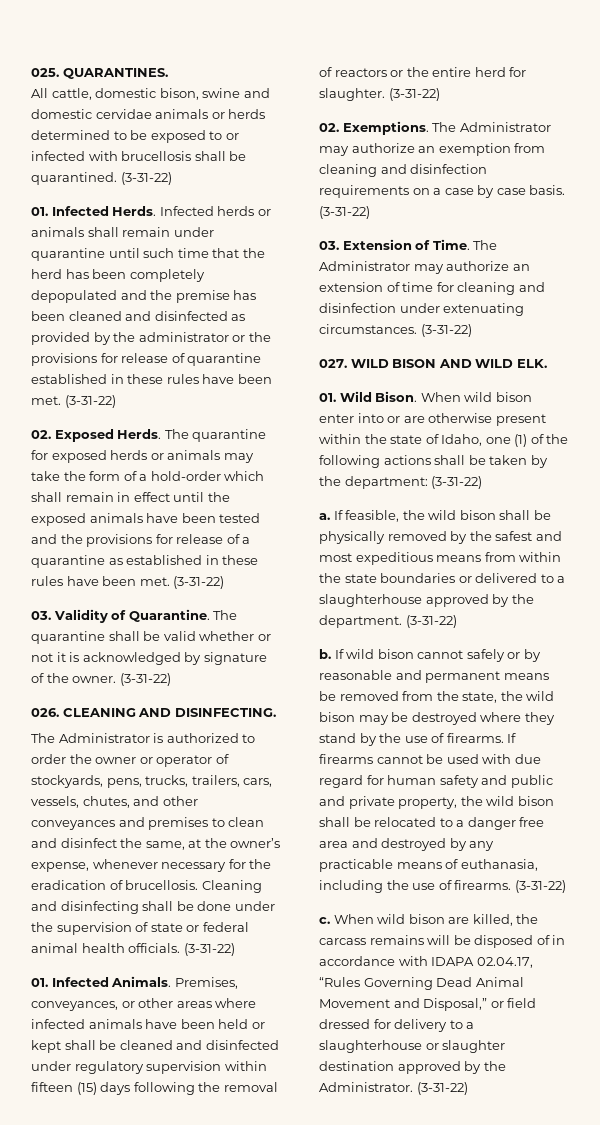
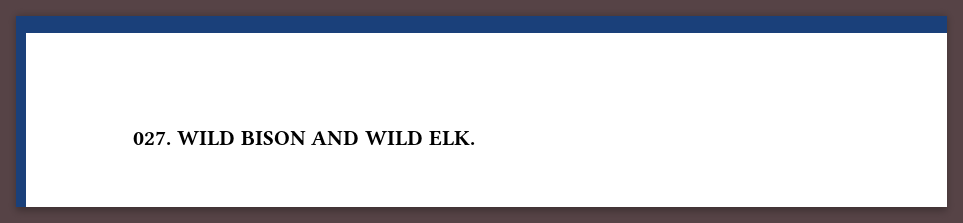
- 025. QUARANTINES.
- All cattle, domestic bison, swine and domestic cervidae animals or herds determined to be exposed to or infected with brucellosis shall be quarantined. (3-31-22)
- 01. Infected Herds. Infected herds or animals shall remain under quarantine until such time that the herd has been completely depopulated and the premise has been cleaned and disinfected as provided by the administrator or the provisions for release of quarantine established in these rules have been met. (3-31-22)
- 02. Exposed Herds. The quarantine for exposed herds or animals may take the form of a hold-order which shall remain in effect until the exposed animals have been tested and the provisions for release of a quarantine as established in these rules have been met. (3-31-22)
- 03. Validity of Quarantine. The quarantine shall be valid whether or not it is acknowledged by signature of the owner. (3-31-22)
- 026. CLEANING AND DISINFECTING.
- The Administrator is authorized to order the owner or operator of stockyards, pens, trucks, trailers, cars, vessels, chutes, and other conveyances and premises to clean and disinfect the same, at the owner’s expense, whenever necessary for the eradication of brucellosis. Cleaning and disinfecting shall be done under the supervision of state or federal animal health officials. (3-31-22)
- 01. Infected Animals. Premises, conveyances, or other areas where infected animals have been held or kept shall be cleaned and disinfected under regulatory supervision within fifteen (15) days following the removal of reactors or the entire herd for slaughter. (3-31-22)
- 02. Exemptions. The Administrator may authorize an exemption from cleaning and disinfection requirements on a case by case basis. (3-31-22)
- 03. Extension of Time. The Administrator may authorize an extension of time for cleaning and disinfection under extenuating circumstances. (3-31-22)
- 01. Wild Bison. When wild bison enter into or are otherwise present within the state of Idaho, one (1) of the following actions shall be taken by the department: (3-31-22)
- a. If feasible, the wild bison shall be physically removed by the safest and most expeditious means from within the state boundaries or delivered to a slaughterhouse approved by the department. (3-31-22)
- b. If wild bison cannot safely or by reasonable and permanent means be removed from the state, the wild bison may be destroyed where they stand by the use of firearms. If firearms cannot be used with due regard for human safety and public and private property, the wild bison shall be relocated to a danger free area and destroyed by any practicable means of euthanasia, including the use of firearms. (3-31-22)
- c. When wild bison are killed, the carcass remains will be disposed of in accordance with IDAPA 02.04.17, “Rules Governing Dead Animal Movement and Disposal,” or field dressed for delivery to a slaughterhouse or slaughter destination approved by the Administrator. (3-31-22)

